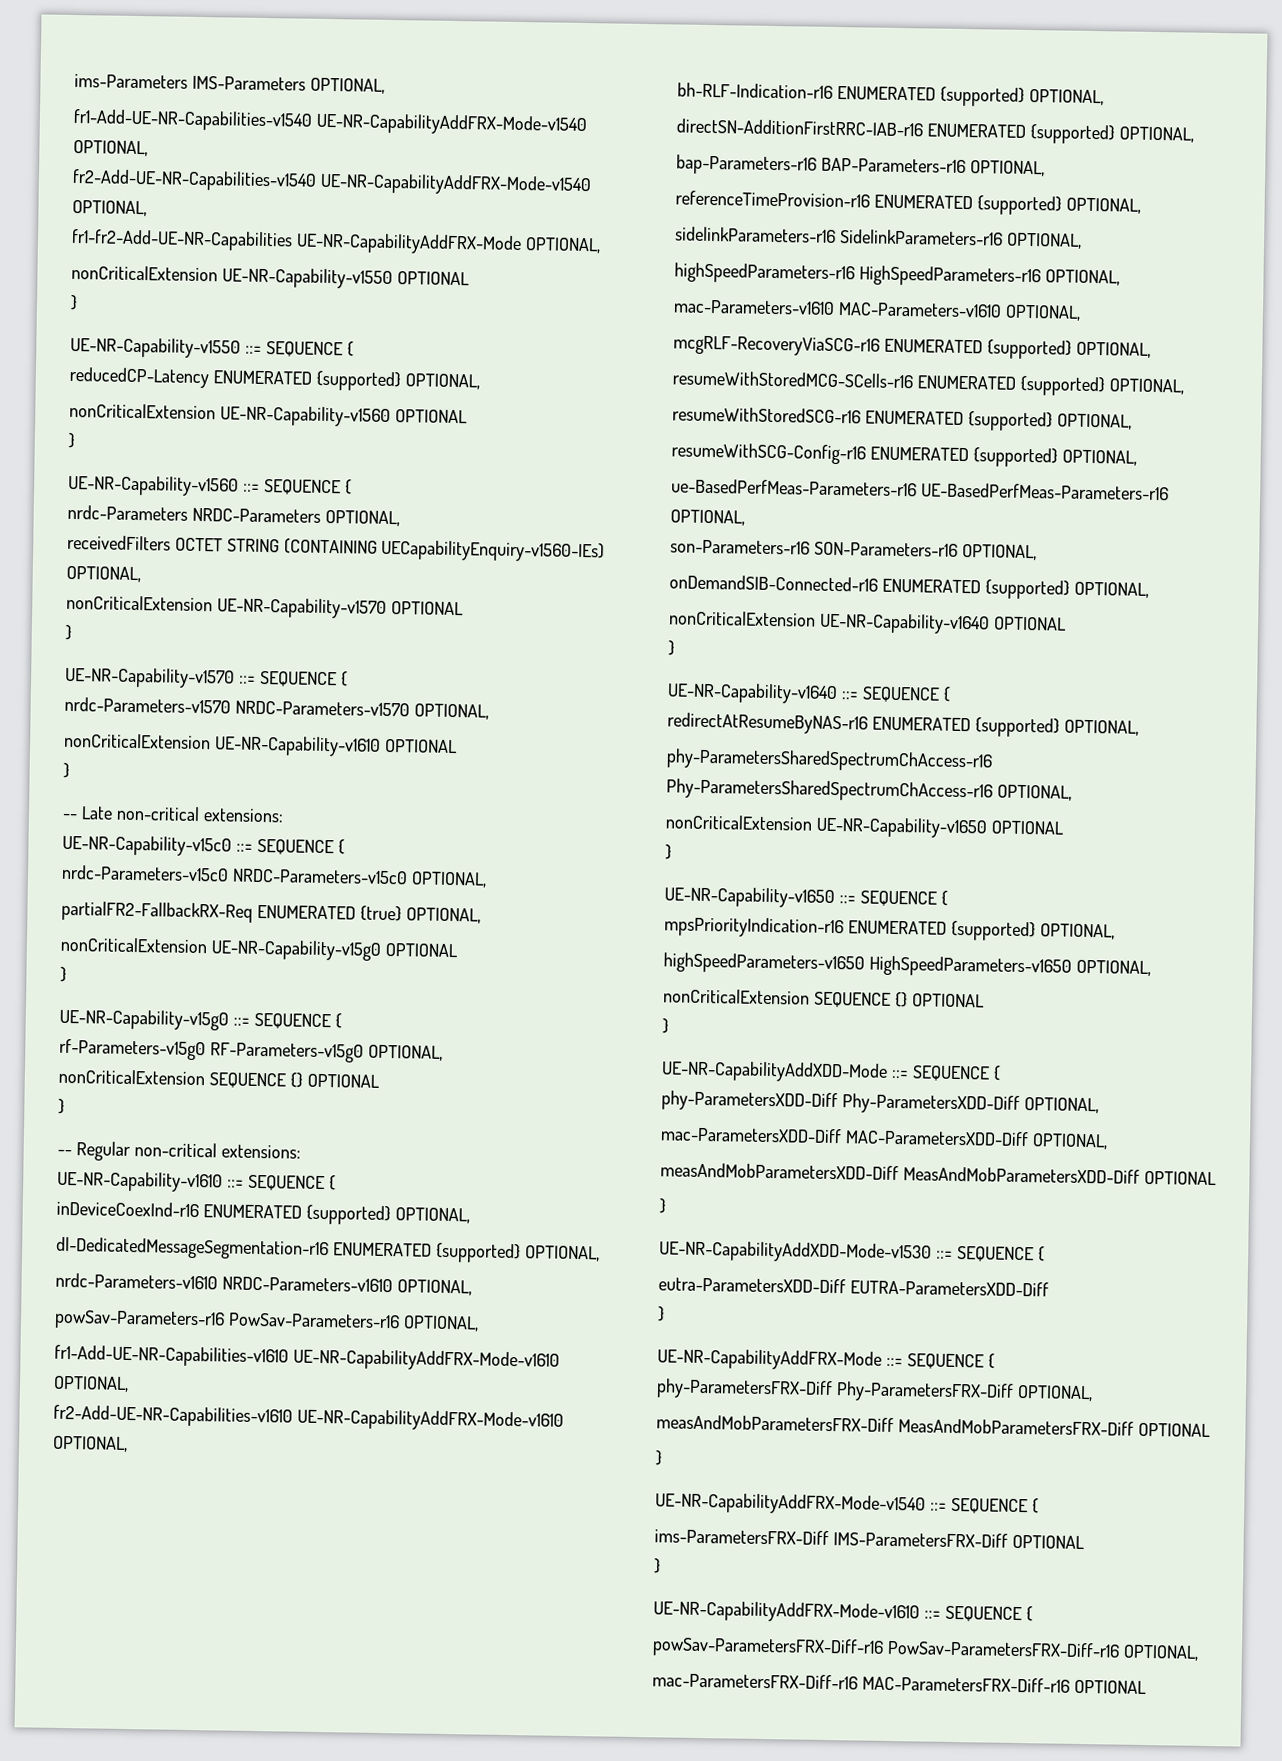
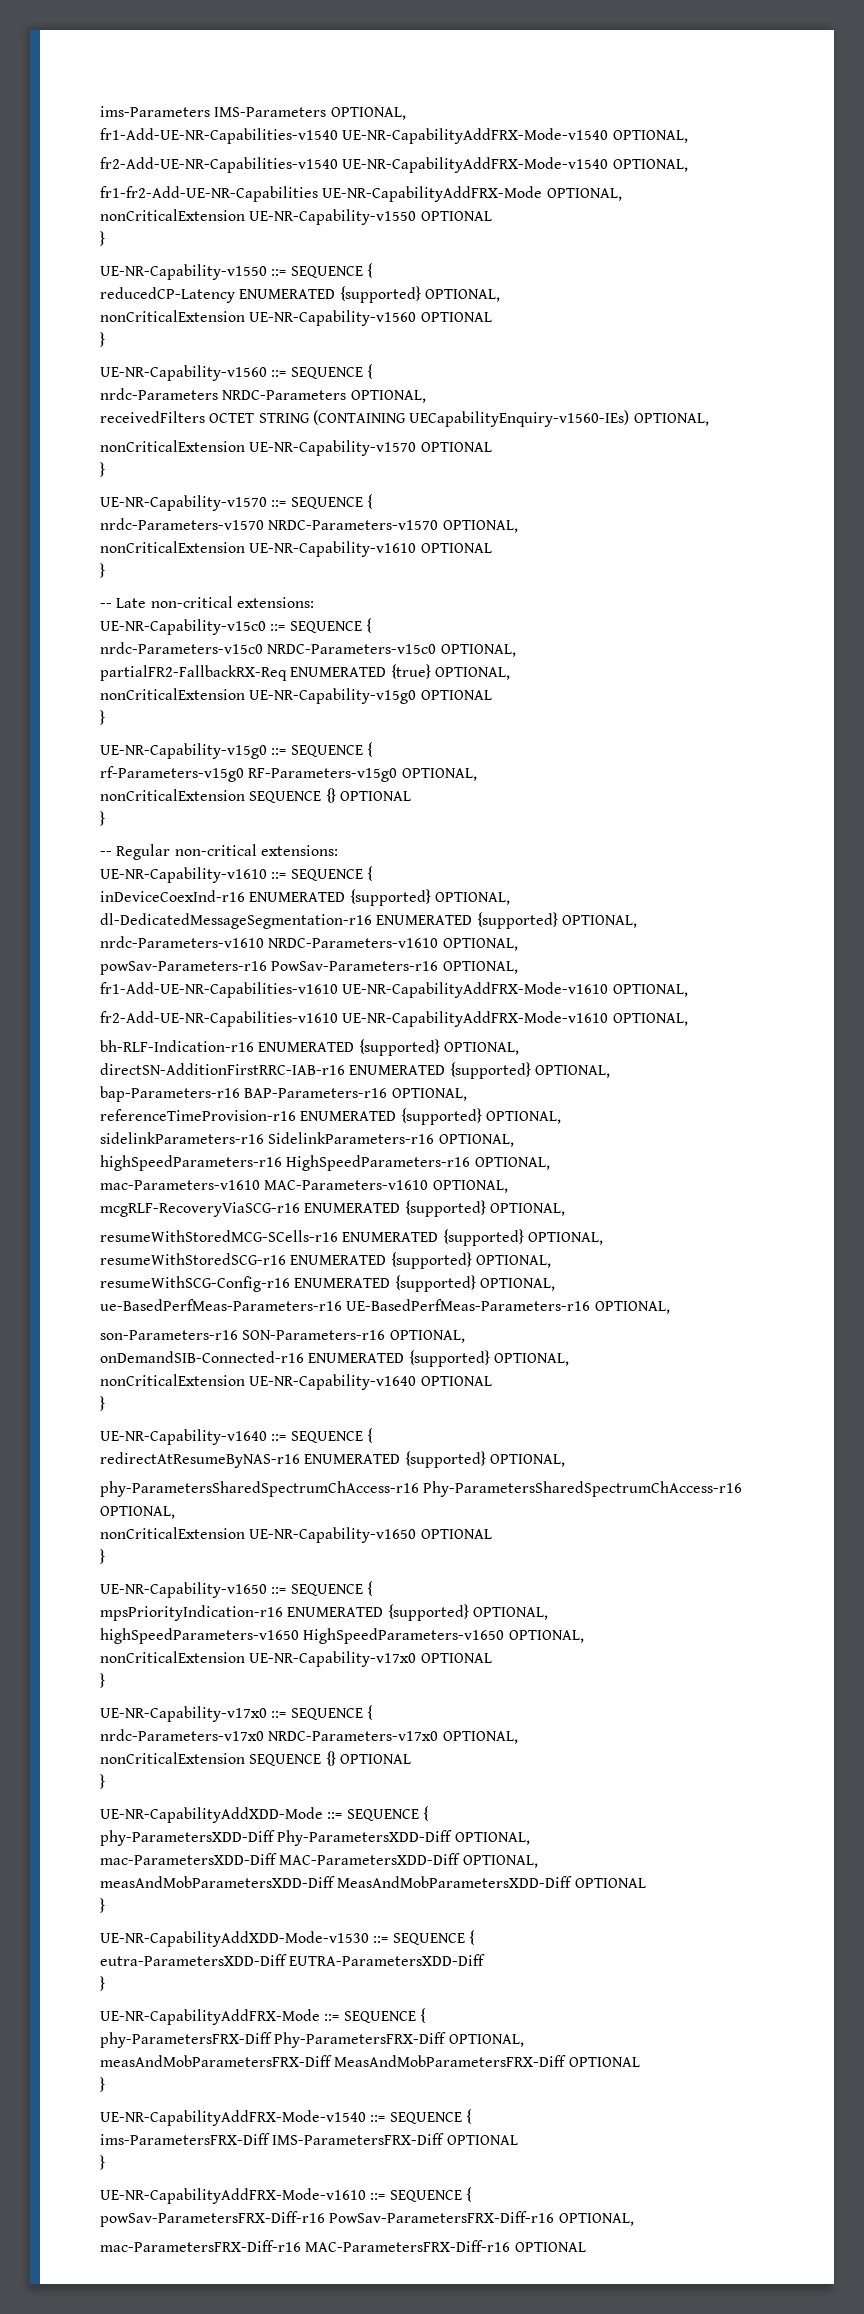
+ nonCriticalExtension UE-NR-Capability-v17x0 OPTIONAL
+ }
+ UE-NR-Capability-v17x0 ::= SEQUENCE {
+ nrdc-Parameters-v17x0 NRDC-Parameters-v17x0 OPTIONAL,

